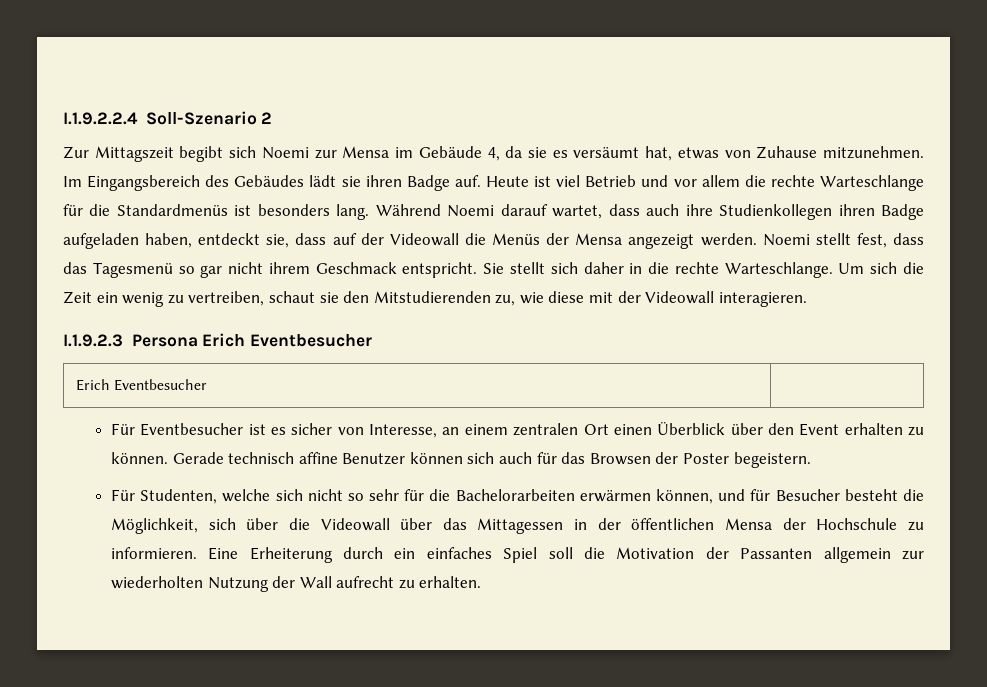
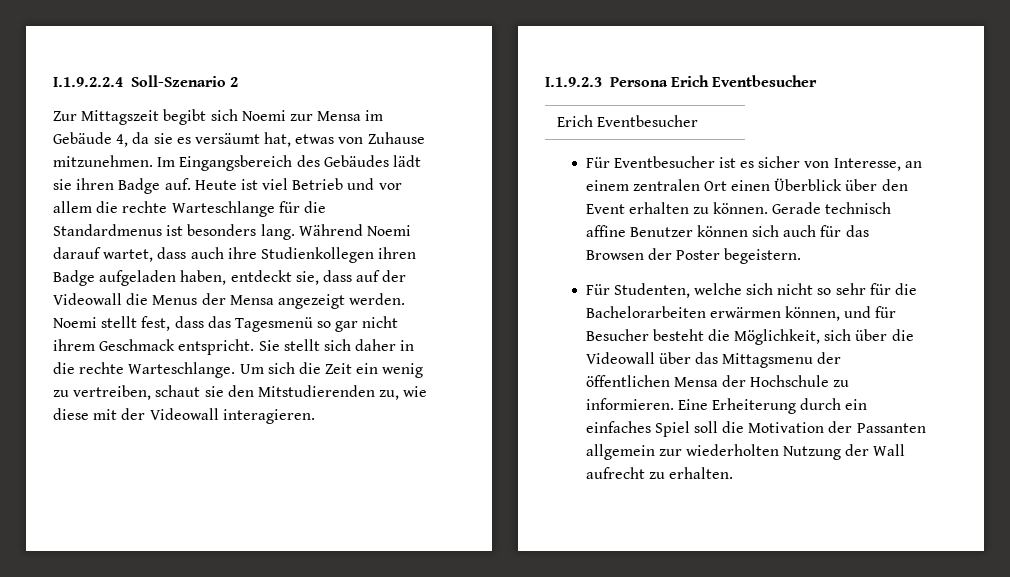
- Heute ist viel Betrieb und vor allem die rechte Warteschlange für die Standardmenüs ist besonders lang.
+ Heute ist viel Betrieb und vor allem die rechte Warteschlange für die Standardmenus ist besonders lang.
- Während Noemi darauf wartet, dass auch ihre Studienkollegen ihren Badge aufgeladen haben, entdeckt sie, dass auf der Videowall die Menüs der Mensa angezeigt werden.
+ Während Noemi darauf wartet, dass auch ihre Studienkollegen ihren Badge aufgeladen haben, entdeckt sie, dass auf der Videowall die Menus der Mensa angezeigt werden.
- Für Studenten, welche sich nicht so sehr für die Bachelorarbeiten erwärmen können, und für Besucher besteht die Möglichkeit, sich über die Videowall über das Mittagessen in der öffentlichen Mensa der Hochschule zu informieren.
+ Für Studenten, welche sich nicht so sehr für die Bachelorarbeiten erwärmen können, und für Besucher besteht die Möglichkeit, sich über die Videowall über das Mittagsmenu der öffentlichen Mensa der Hochschule zu informieren.

